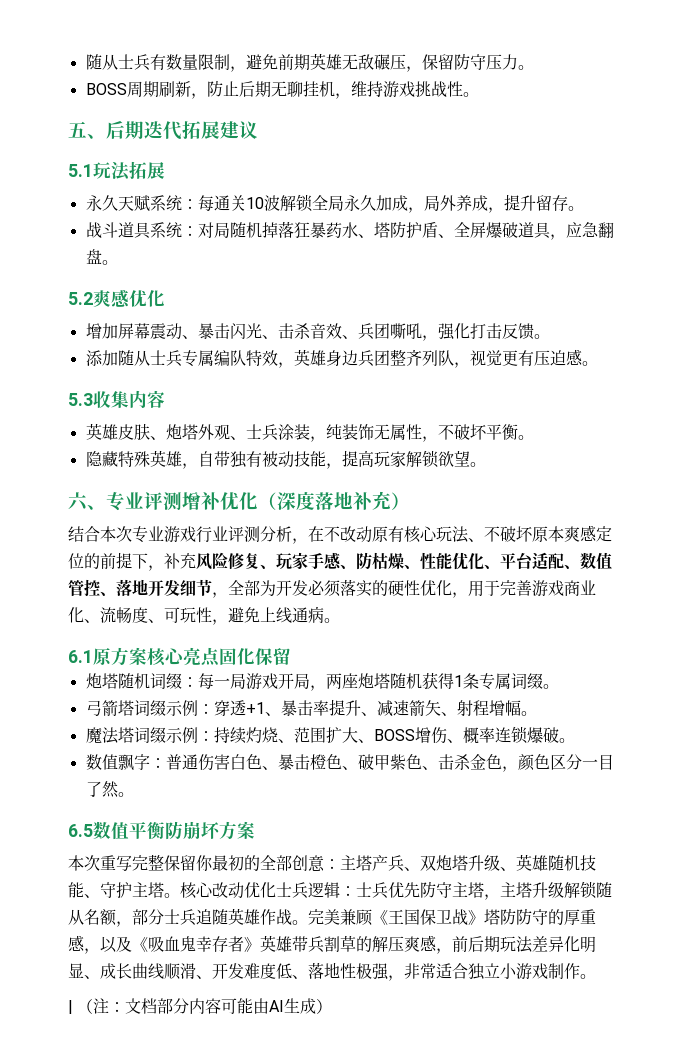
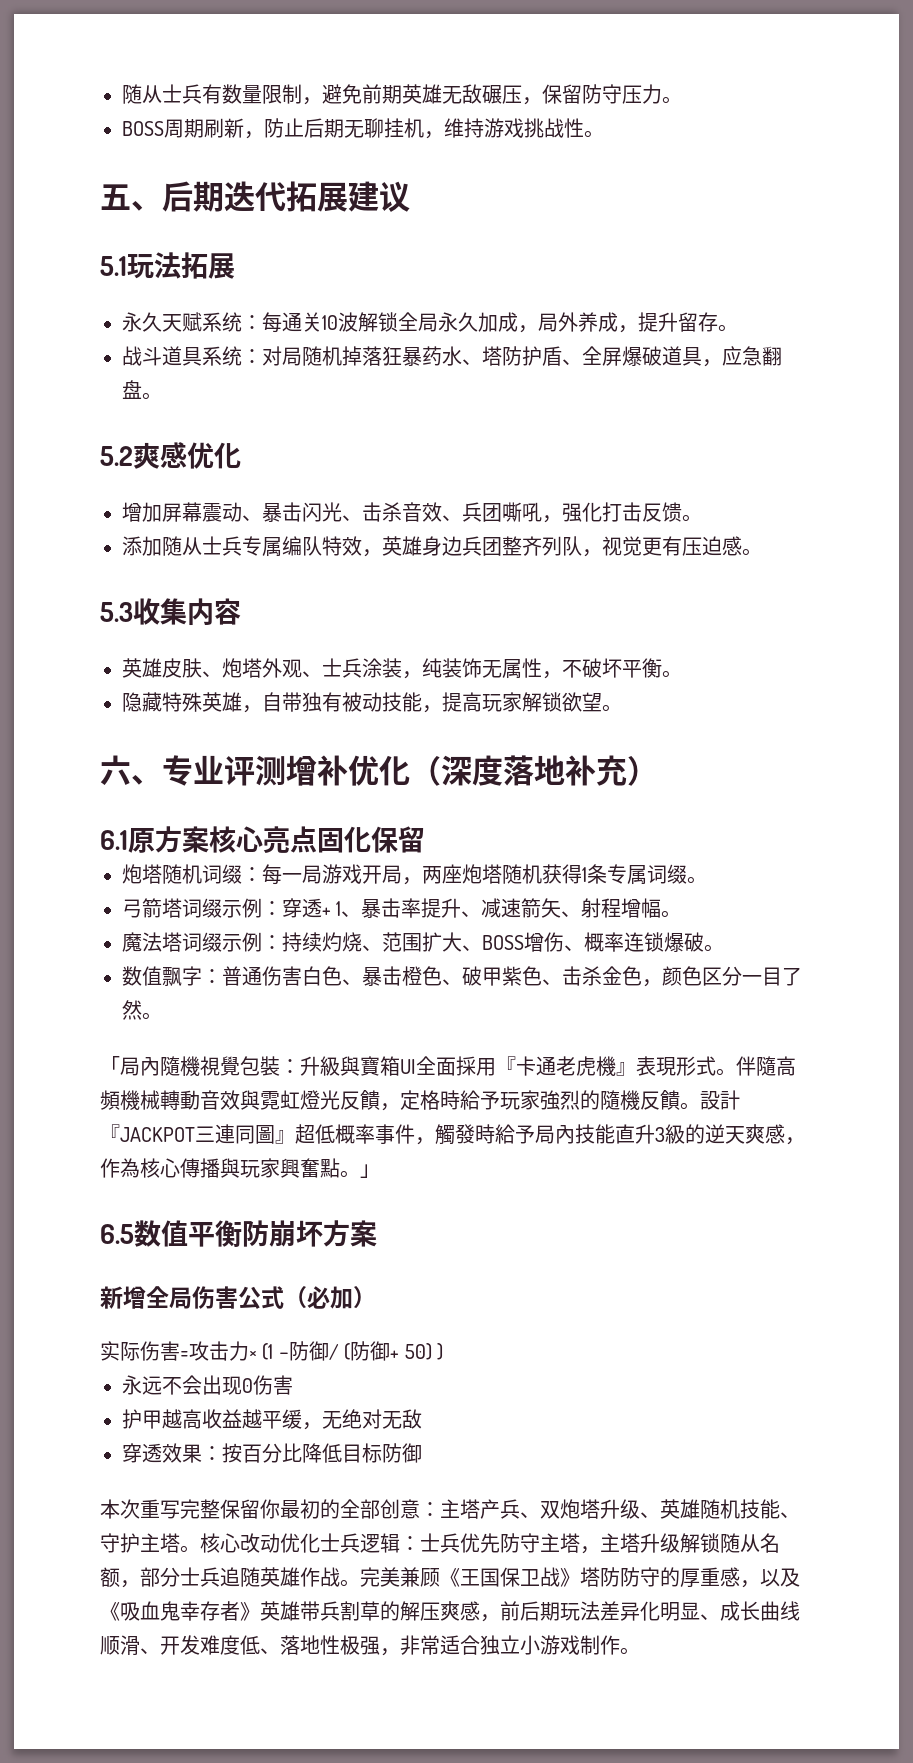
- 结合本次专业游戏行业评测分析，在不改动原有核心玩法、不破坏原本爽感定位的前提下，补充风险修复、玩家手感、防枯燥、性能优化、平台适配、数值管控、落地开发细节，全部为开发必须落实的硬性优化，用于完善游戏商业化、流畅度、可玩性，避免上线通病。
- 弓箭塔词缀示例：穿透+1、暴击率提升、减速箭矢、射程增幅。
+ 弓箭塔词缀示例：穿透+ 1、暴击率提升、减速箭矢、射程增幅。
+ 「局內隨機視覺包裝：升級與寶箱UI全面採用『卡通老虎機』表現形式。伴隨高頻機械轉動音效與霓虹燈光反饋，定格時給予玩家強烈的隨機反饋。設計『JACKPOT三連同圖』超低概率事件，觸發時給予局內技能直升3級的逆天爽感，作為核心傳播與玩家興奮點。」
+ 新增全局伤害公式（必加）
+ 实际伤害=攻击力× (1 −防御/ (防御+ 50) )
+ 永远不会出现0伤害
+ 护甲越高收益越平缓，无绝对无敌
+ 穿透效果：按百分比降低目标防御
- | （注：文档部分内容可能由AI生成）

